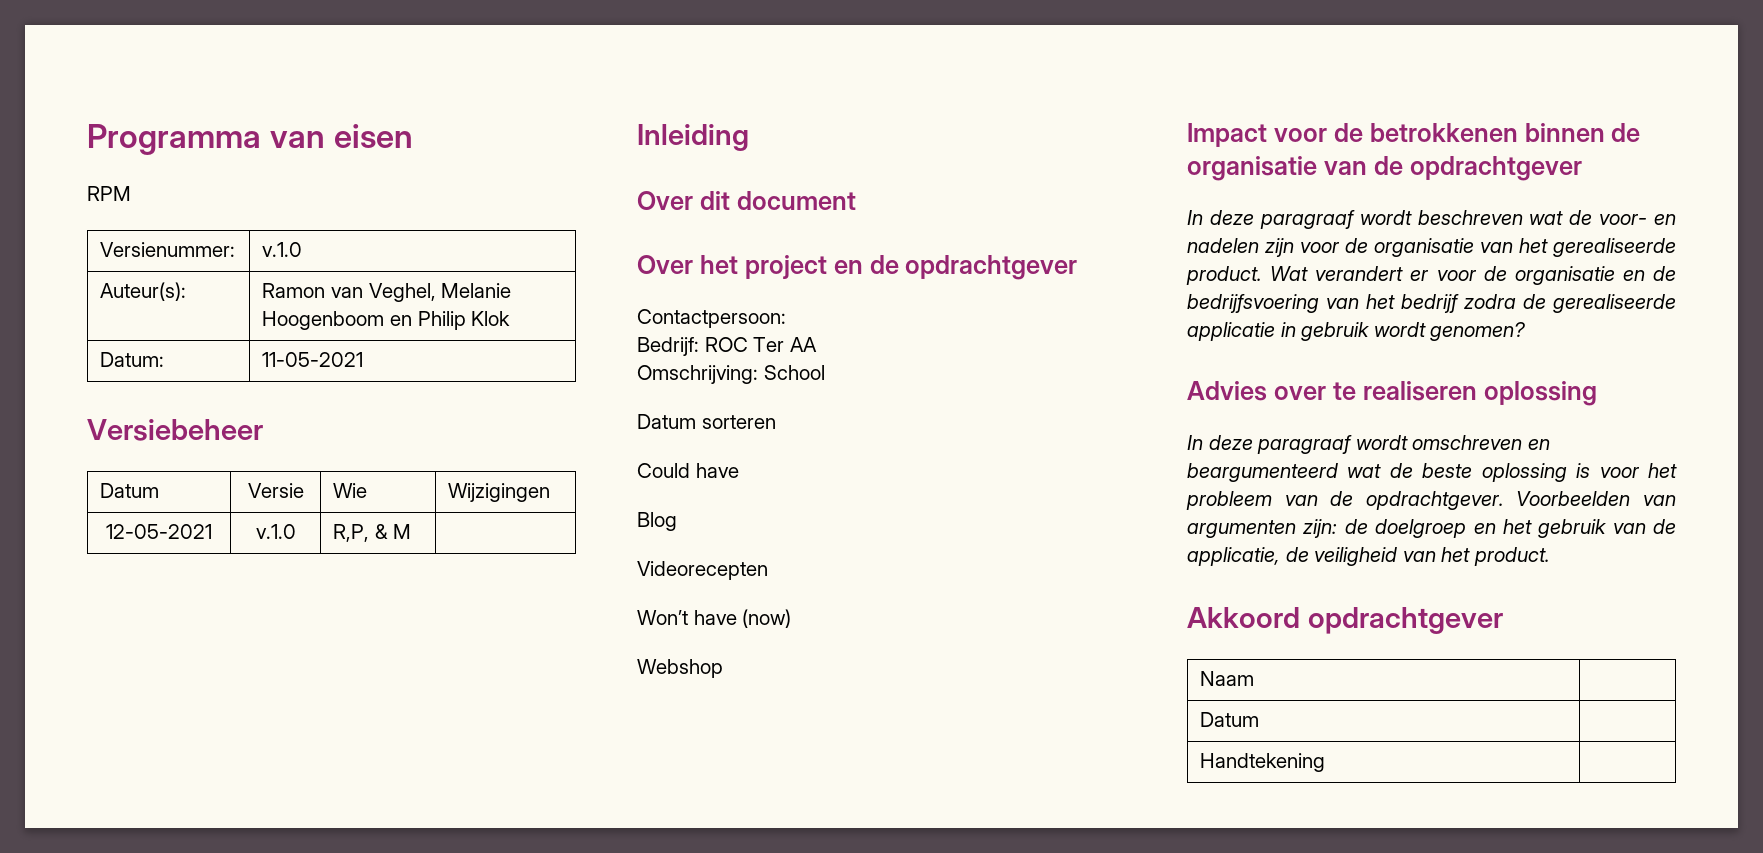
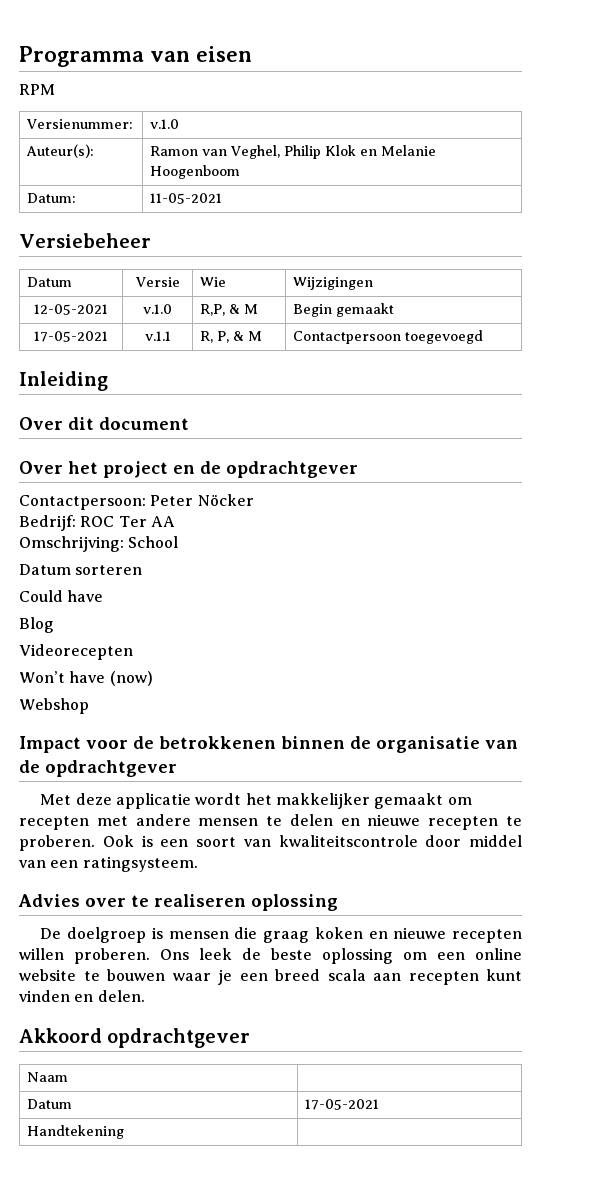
- Auteur(s): | Ramon van Veghel, Melanie Hoogenboom en Philip Klok
+ Auteur(s): | Ramon van Veghel, Philip Klok en Melanie Hoogenboom
- 12-05-2021 | v.1.0 | R,P, & M |
+ 12-05-2021 | v.1.0 | R,P, & M | Begin gemaakt
+ 17-05-2021 | v.1.1 | R, P, & M | Contactpersoon toegevoegd
- Contactpersoon:
+ Contactpersoon: Peter Nöcker
- In deze paragraaf wordt beschreven wat de voor- en nadelen zijn voor de organisatie van het gerealiseerde product. Wat verandert er voor de organisatie en de bedrijfsvoering van het bedrijf zodra de gerealiseerde applicatie in gebruik wordt genomen?
+ Met deze applicatie wordt het makkelijker gemaakt om recepten met andere mensen te delen en nieuwe recepten te proberen. Ook is een soort van kwaliteitscontrole door middel van een ratingsysteem.
- In deze paragraaf wordt omschreven en beargumenteerd wat de beste oplossing is voor het probleem van de opdrachtgever. Voorbeelden van argumenten zijn: de doelgroep en het gebruik van de applicatie, de veiligheid van het product.
+ De doelgroep is mensen die graag koken en nieuwe recepten willen proberen. Ons leek de beste oplossing om een online website te bouwen waar je een breed scala aan recepten kunt vinden en delen.
  Naam |
- Datum |
+ Datum | 17-05-2021

